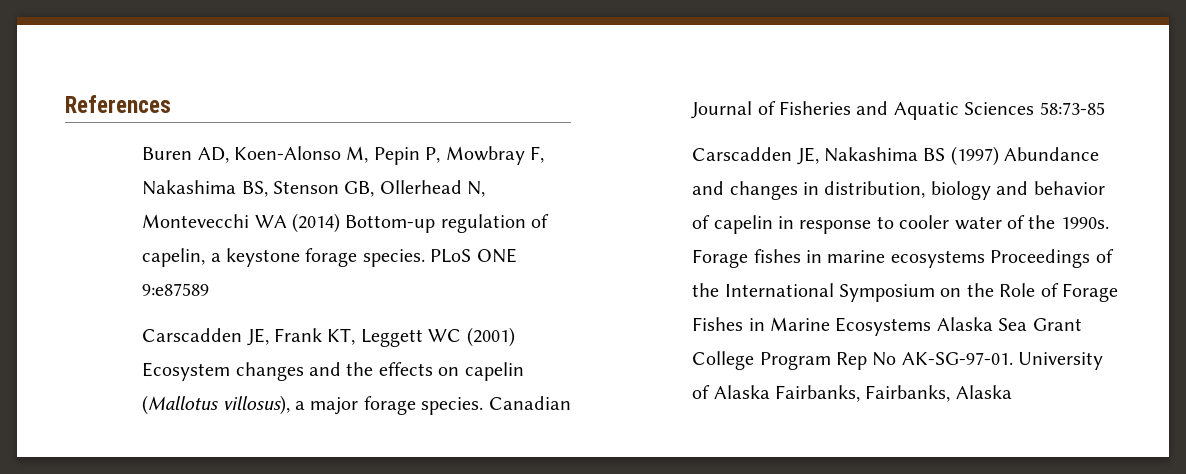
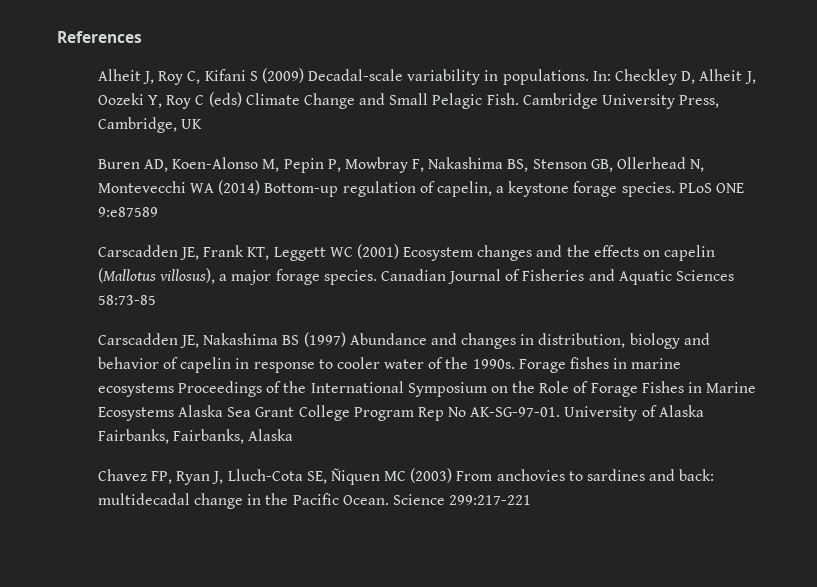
+ Alheit J, Roy C, Kifani S (2009) Decadal-scale variability in populations. In: Checkley D, Alheit J, Oozeki Y, Roy C (eds) Climate Change and Small Pelagic Fish. Cambridge University Press, Cambridge, UK
+ Chavez FP, Ryan J, Lluch-Cota SE, Ñiquen MC (2003) From anchovies to sardines and back: multidecadal change in the Pacific Ocean. Science 299:217-221

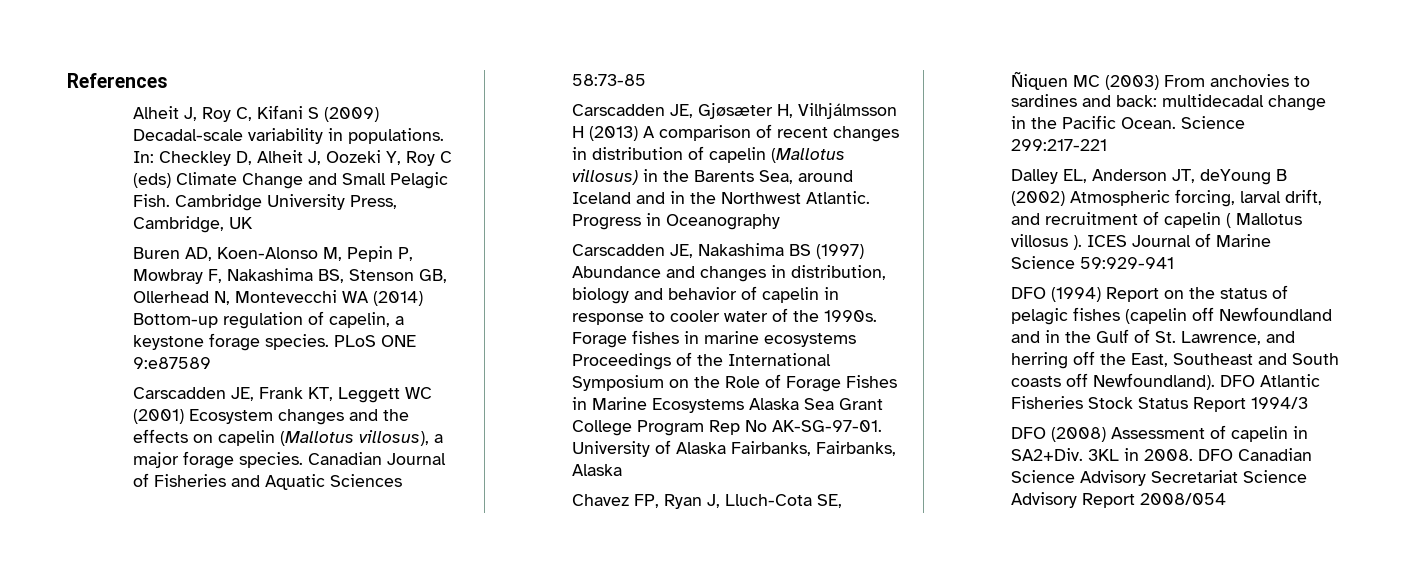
+ Carscadden JE, Gjøsæter H, Vilhjálmsson H (2013) A comparison of recent changes in distribution of capelin (Mallotus villosus) in the Barents Sea, around Iceland and in the Northwest Atlantic. Progress in Oceanography
+ Dalley EL, Anderson JT, deYoung B (2002) Atmospheric forcing, larval drift, and recruitment of capelin ( Mallotus villosus ). ICES Journal of Marine Science 59:929-941
+ DFO (1994) Report on the status of pelagic fishes (capelin off Newfoundland and in the Gulf of St. Lawrence, and herring off the East, Southeast and South coasts off Newfoundland). DFO Atlantic Fisheries Stock Status Report 1994/3
+ DFO (2008) Assessment of capelin in SA2+Div. 3KL in 2008. DFO Canadian Science Advisory Secretariat Science Advisory Report 2008/054

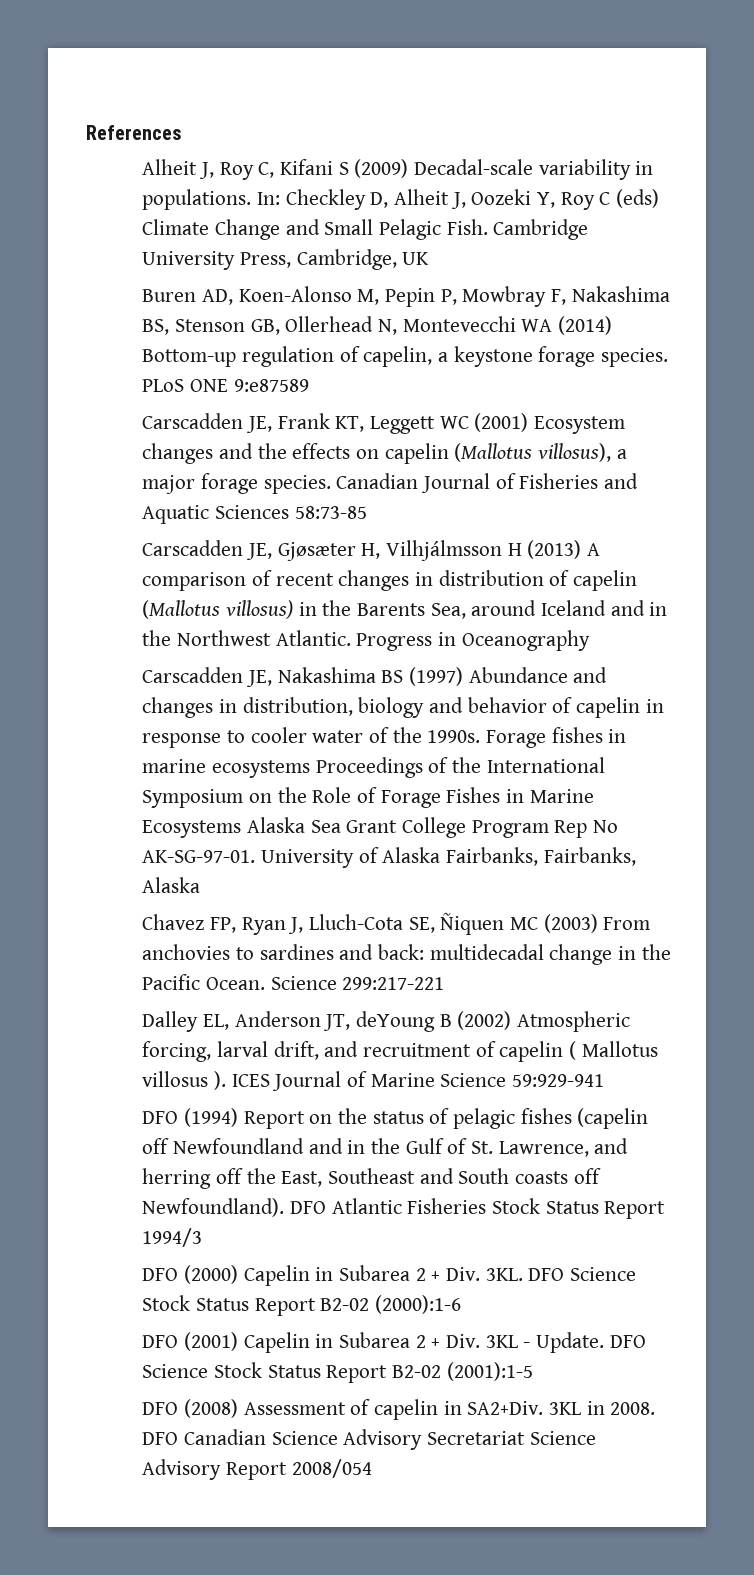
+ DFO (2000) Capelin in Subarea 2 + Div. 3KL. DFO Science Stock Status Report B2-02 (2000):1-6
+ DFO (2001) Capelin in Subarea 2 + Div. 3KL - Update. DFO Science Stock Status Report B2-02 (2001):1-5

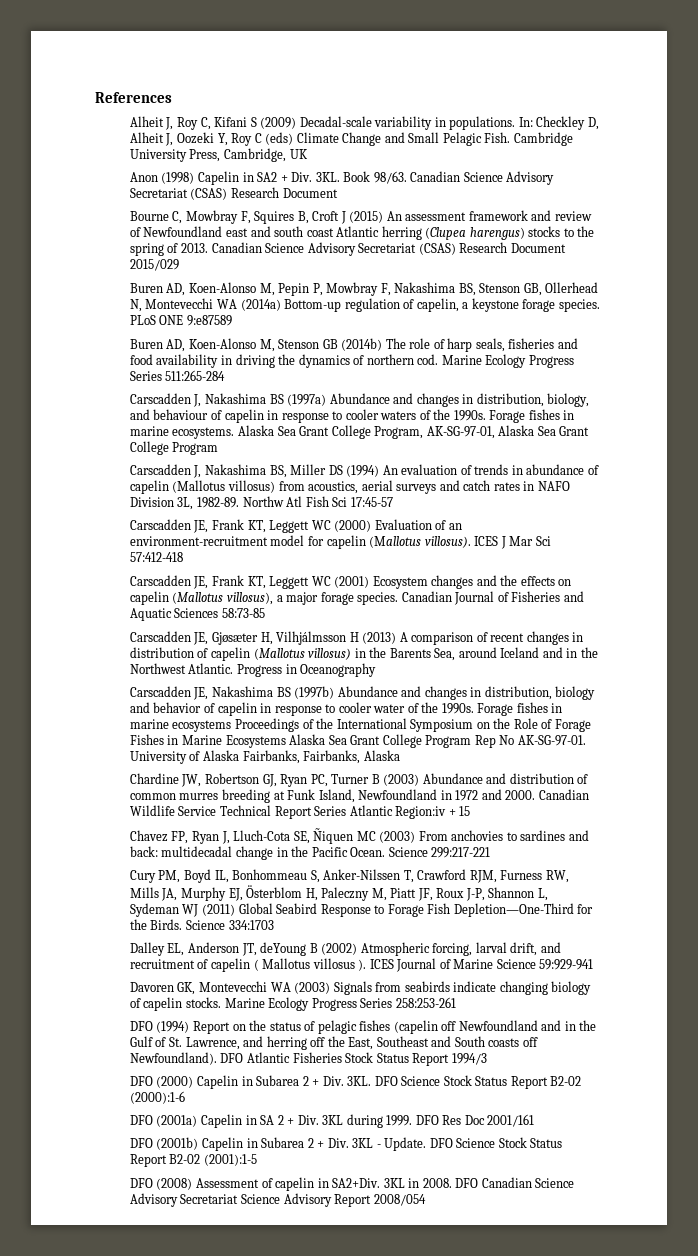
+ Anon (1998) Capelin in SA2 + Div. 3KL. Book 98/63. Canadian Science Advisory Secretariat (CSAS) Research Document
+ Bourne C, Mowbray F, Squires B, Croft J (2015) An assessment framework and review of Newfoundland east and south coast Atlantic herring (Clupea harengus) stocks to the spring of 2013. Canadian Science Advisory Secretariat (CSAS) Research Document 2015/029
- Buren AD, Koen-Alonso M, Pepin P, Mowbray F, Nakashima BS, Stenson GB, Ollerhead N, Montevecchi WA (2014) Bottom-up regulation of capelin, a keystone forage species.
+ Buren AD, Koen-Alonso M, Pepin P, Mowbray F, Nakashima BS, Stenson GB, Ollerhead N, Montevecchi WA (2014a) Bottom-up regulation of capelin, a keystone forage species.
+ Buren AD, Koen-Alonso M, Stenson GB (2014b) The role of harp seals, fisheries and food availability in driving the dynamics of northern cod. Marine Ecology Progress Series 511:265-284
+ Carscadden J, Nakashima BS (1997a) Abundance and changes in distribution, biology, and behaviour of capelin in response to cooler waters of the 1990s. Forage fishes in marine ecosystems. Alaska Sea Grant College Program, AK-SG-97-01, Alaska Sea Grant College Program
+ Carscadden J, Nakashima BS, Miller DS (1994) An evaluation of trends in abundance of capelin (Mallotus villosus) from acoustics, aerial surveys and catch rates in NAFO Division 3L, 1982-89. Northw Atl Fish Sci 17:45-57
+ Carscadden JE, Frank KT, Leggett WC (2000) Evaluation of an environment-recruitment model for capelin (Mallotus villosus). ICES J Mar Sci 57:412-418
- Carscadden JE, Nakashima BS (1997) Abundance and changes in distribution, biology and behavior of capelin in response to cooler water of the 1990s.
+ Carscadden JE, Nakashima BS (1997b) Abundance and changes in distribution, biology and behavior of capelin in response to cooler water of the 1990s.
+ Chardine JW, Robertson GJ, Ryan PC, Turner B (2003) Abundance and distribution of common murres breeding at Funk Island, Newfoundland in 1972 and 2000. Canadian Wildlife Service Technical Report Series Atlantic Region:iv + 15
+ Cury PM, Boyd IL, Bonhommeau S, Anker-Nilssen T, Crawford RJM, Furness RW, Mills JA, Murphy EJ, Österblom H, Paleczny M, Piatt JF, Roux J-P, Shannon L, Sydeman WJ (2011) Global Seabird Response to Forage Fish Depletion—One-Third for the Birds. Science 334:1703
+ Davoren GK, Montevecchi WA (2003) Signals from seabirds indicate changing biology of capelin stocks. Marine Ecology Progress Series 258:253-261
- DFO (2001) Capelin in Subarea 2 + Div. 3KL - Update.
+ DFO (2001a) Capelin in SA 2 + Div. 3KL during 1999. DFO Res Doc 2001/161
+ DFO (2001b) Capelin in Subarea 2 + Div. 3KL - Update.

